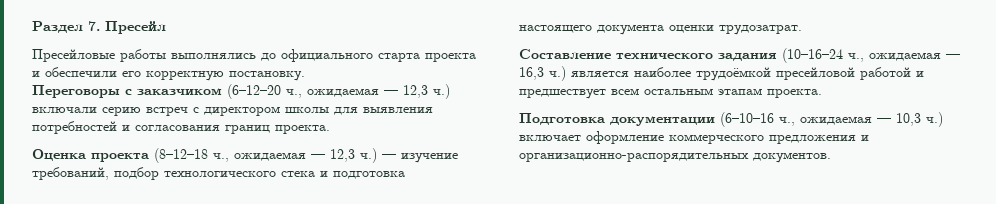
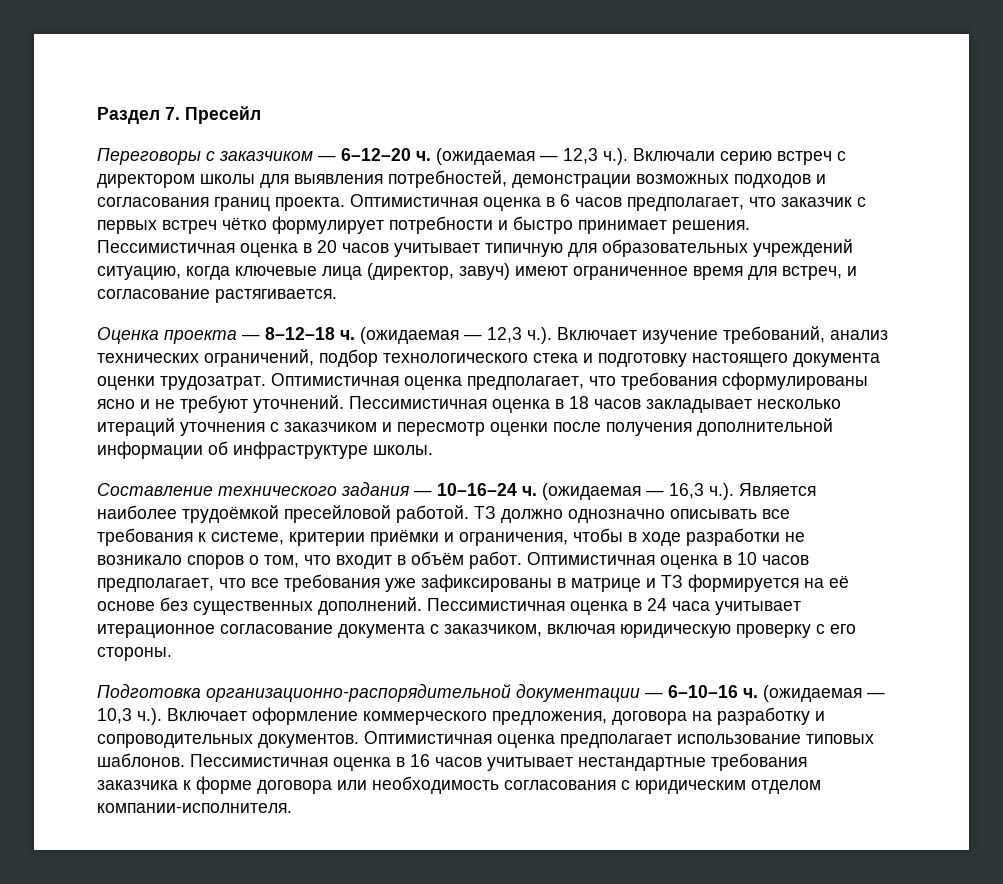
- Пресейловые работы выполнялись до официального старта проекта и обеспечили его корректную постановку.
- Переговоры с заказчиком (6–12–20 ч., ожидаемая — 12,3 ч.) включали серию встреч с директором школы для выявления потребностей и согласования границ проекта.
- Оценка проекта (8–12–18 ч., ожидаемая — 12,3 ч.) — изучение требований, подбор технологического стека и подготовка настоящего документа оценки трудозатрат.
- Составление технического задания (10–16–24 ч., ожидаемая — 16,3 ч.) является наиболее трудоёмкой пресейловой работой и предшествует всем остальным этапам проекта.
- Подготовка документации (6–10–16 ч., ожидаемая — 10,3 ч.) включает оформление коммерческого предложения и организационно-распорядительных документов.
+ Переговоры с заказчиком — 6–12–20 ч. (ожидаемая — 12,3 ч.). Включали серию встреч с директором школы для выявления потребностей, демонстрации возможных подходов и согласования границ проекта. Оптимистичная оценка в 6 часов предполагает, что заказчик с первых встреч чётко формулирует потребности и быстро принимает решения. Пессимистичная оценка в 20 часов учитывает типичную для образовательных учреждений ситуацию, когда ключевые лица (директор, завуч) имеют ограниченное время для встреч, и согласование растягивается.
+ Оценка проекта — 8–12–18 ч. (ожидаемая — 12,3 ч.). Включает изучение требований, анализ технических ограничений, подбор технологического стека и подготовку настоящего документа оценки трудозатрат. Оптимистичная оценка предполагает, что требования сформулированы ясно и не требуют уточнений. Пессимистичная оценка в 18 часов закладывает несколько итераций уточнения с заказчиком и пересмотр оценки после получения дополнительной информации об инфраструктуре школы.
+ Составление технического задания — 10–16–24 ч. (ожидаемая — 16,3 ч.). Является наиболее трудоёмкой пресейловой работой. ТЗ должно однозначно описывать все требования к системе, критерии приёмки и ограничения, чтобы в ходе разработки не возникало споров о том, что входит в объём работ. Оптимистичная оценка в 10 часов предполагает, что все требования уже зафиксированы в матрице и ТЗ формируется на её основе без существенных дополнений. Пессимистичная оценка в 24 часа учитывает итерационное согласование документа с заказчиком, включая юридическую проверку с его стороны.
+ Подготовка организационно-распорядительной документации — 6–10–16 ч. (ожидаемая — 10,3 ч.). Включает оформление коммерческого предложения, договора на разработку и сопроводительных документов. Оптимистичная оценка предполагает использование типовых шаблонов. Пессимистичная оценка в 16 часов учитывает нестандартные требования заказчика к форме договора или необходимость согласования с юридическим отделом компании-исполнителя.

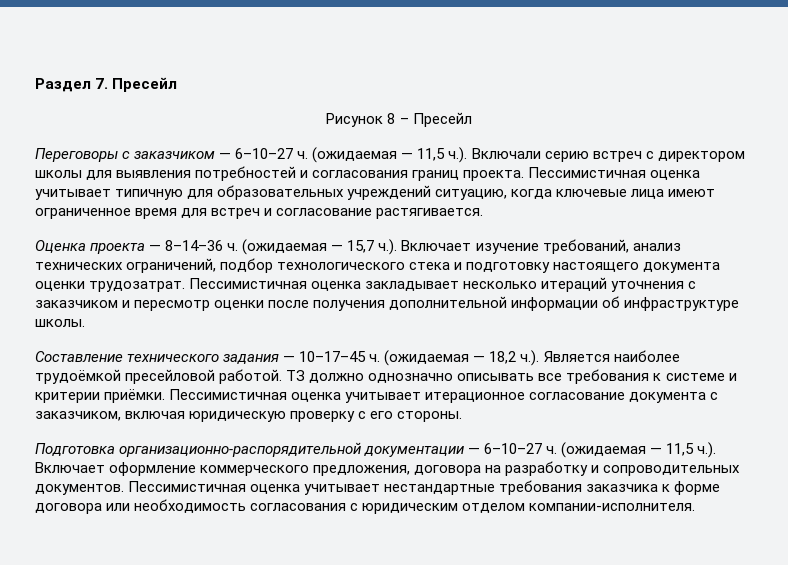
+ Рисунок 8 – Пресейл
- Переговоры с заказчиком — 6–12–20 ч. (ожидаемая — 12,3 ч.). Включали серию встреч с директором школы для выявления потребностей, демонстрации возможных подходов и согласования границ проекта. Оптимистичная оценка в 6 часов предполагает, что заказчик с первых встреч чётко формулирует потребности и быстро принимает решения. Пессимистичная оценка в 20 часов учитывает типичную для образовательных учреждений ситуацию, когда ключевые лица (директор, завуч) имеют ограниченное время для встреч, и согласование растягивается.
+ Переговоры с заказчиком — 6–10–27 ч. (ожидаемая — 11,5 ч.). Включали серию встреч с директором школы для выявления потребностей и согласования границ проекта. Пессимистичная оценка учитывает типичную для образовательных учреждений ситуацию, когда ключевые лица имеют ограниченное время для встреч и согласование растягивается.
- Оценка проекта — 8–12–18 ч. (ожидаемая — 12,3 ч.). Включает изучение требований, анализ технических ограничений, подбор технологического стека и подготовку настоящего документа оценки трудозатрат.
+ Оценка проекта — 8–14–36 ч. (ожидаемая — 15,7 ч.). Включает изучение требований, анализ технических ограничений, подбор технологического стека и подготовку настоящего документа оценки трудозатрат.
- Оптимистичная оценка предполагает, что требования сформулированы ясно и не требуют уточнений. Пессимистичная оценка в 18 часов закладывает несколько итераций уточнения с заказчиком и пересмотр оценки после получения дополнительной информации об инфраструктуре школы.
+ Пессимистичная оценка закладывает несколько итераций уточнения с заказчиком и пересмотр оценки после получения дополнительной информации об инфраструктуре школы.
- Составление технического задания — 10–16–24 ч. (ожидаемая — 16,3 ч.). Является наиболее трудоёмкой пресейловой работой.
+ Составление технического задания — 10–17–45 ч. (ожидаемая — 18,2 ч.). Является наиболее трудоёмкой пресейловой работой.
- ТЗ должно однозначно описывать все требования к системе, критерии приёмки и ограничения, чтобы в ходе разработки не возникало споров о том, что входит в объём работ. Оптимистичная оценка в 10 часов предполагает, что все требования уже зафиксированы в матрице и ТЗ формируется на её основе без существенных дополнений. Пессимистичная оценка в 24 часа учитывает итерационное согласование документа с заказчиком, включая юридическую проверку с его стороны.
+ ТЗ должно однозначно описывать все требования к системе и критерии приёмки. Пессимистичная оценка учитывает итерационное согласование документа с заказчиком, включая юридическую проверку с его стороны.
- Подготовка организационно-распорядительной документации — 6–10–16 ч. (ожидаемая — 10,3 ч.). Включает оформление коммерческого предложения, договора на разработку и сопроводительных документов.
+ Подготовка организационно-распорядительной документации — 6–10–27 ч. (ожидаемая — 11,5 ч.). Включает оформление коммерческого предложения, договора на разработку и сопроводительных документов.
- Оптимистичная оценка предполагает использование типовых шаблонов. Пессимистичная оценка в 16 часов учитывает нестандартные требования заказчика к форме договора или необходимость согласования с юридическим отделом компании-исполнителя.
+ Пессимистичная оценка учитывает нестандартные требования заказчика к форме договора или необходимость согласования с юридическим отделом компании-исполнителя.

